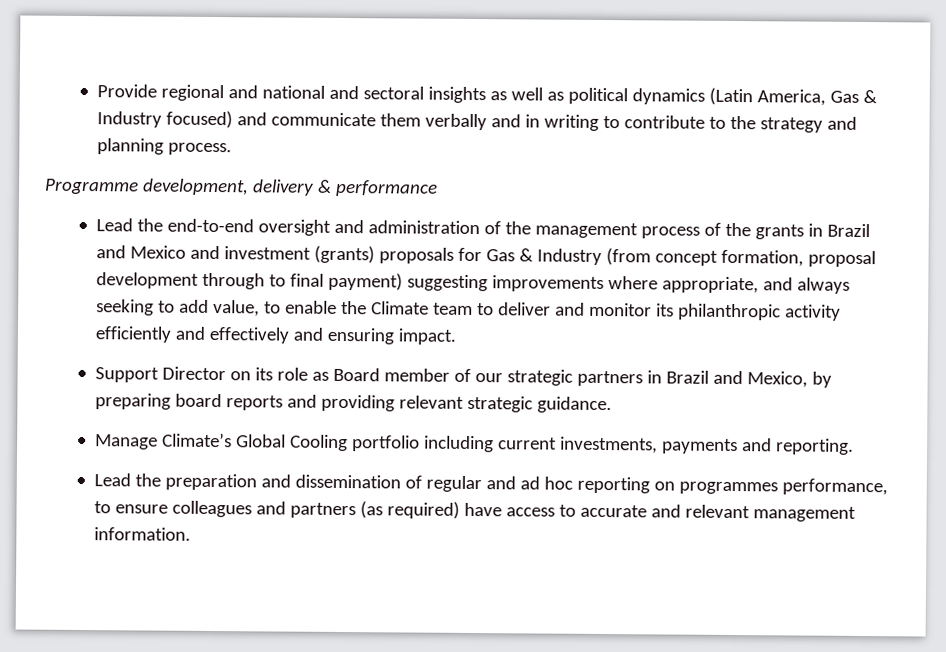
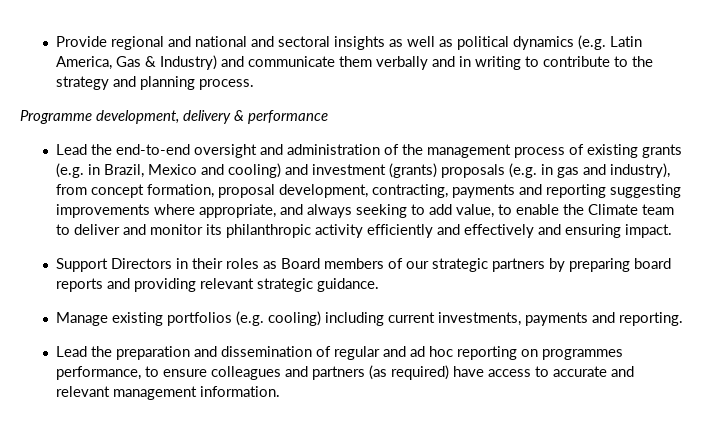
- Provide regional and national and sectoral insights as well as political dynamics (Latin America, Gas & Industry focused) and communicate them verbally and in writing to contribute to the strategy and planning process.
+ Provide regional and national and sectoral insights as well as political dynamics (e.g. Latin America, Gas & Industry) and communicate them verbally and in writing to contribute to the strategy and planning process.
- Lead the end-to-end oversight and administration of the management process of the grants in Brazil and Mexico and investment (grants) proposals for Gas & Industry (from concept formation, proposal development through to final payment) suggesting improvements where appropriate, and always seeking to add value, to enable the Climate team to deliver and monitor its philanthropic activity efficiently and effectively and ensuring impact.
+ Lead the end-to-end oversight and administration of the management process of existing grants (e.g. in Brazil, Mexico and cooling) and investment (grants) proposals (e.g. in gas and industry), from concept formation, proposal development, contracting, payments and reporting suggesting improvements where appropriate, and always seeking to add value, to enable the Climate team to deliver and monitor its philanthropic activity efficiently and effectively and ensuring impact.
- Support Director on its role as Board member of our strategic partners in Brazil and Mexico, by preparing board reports and providing relevant strategic guidance.
+ Support Directors in their roles as Board members of our strategic partners by preparing board reports and providing relevant strategic guidance.
- Manage Climate’s Global Cooling portfolio including current investments, payments and reporting.
+ Manage existing portfolios (e.g. cooling) including current investments, payments and reporting.

